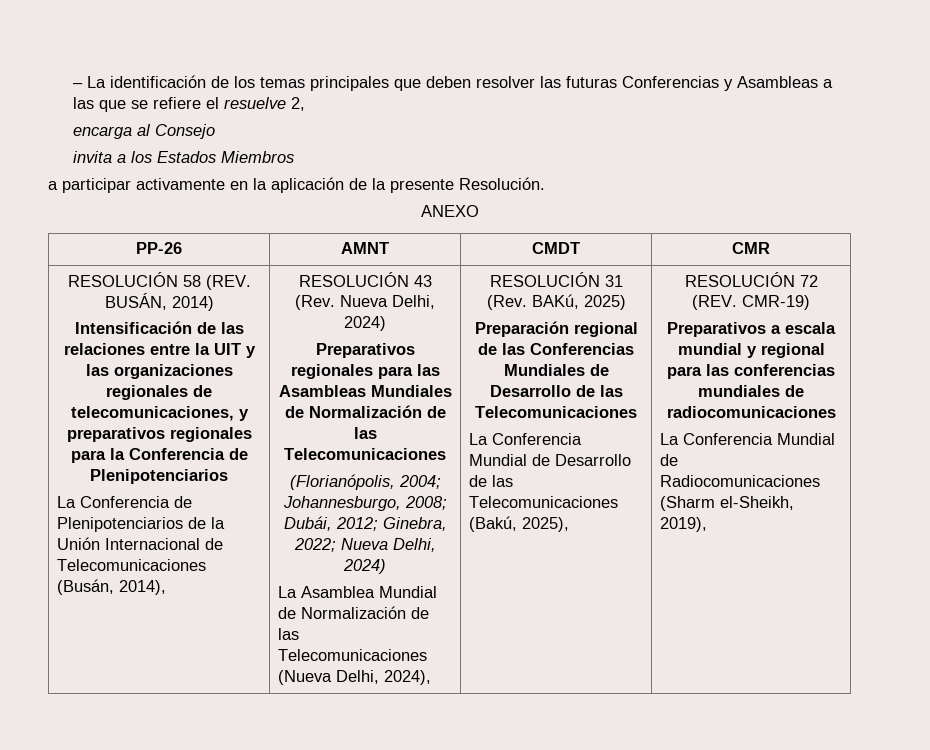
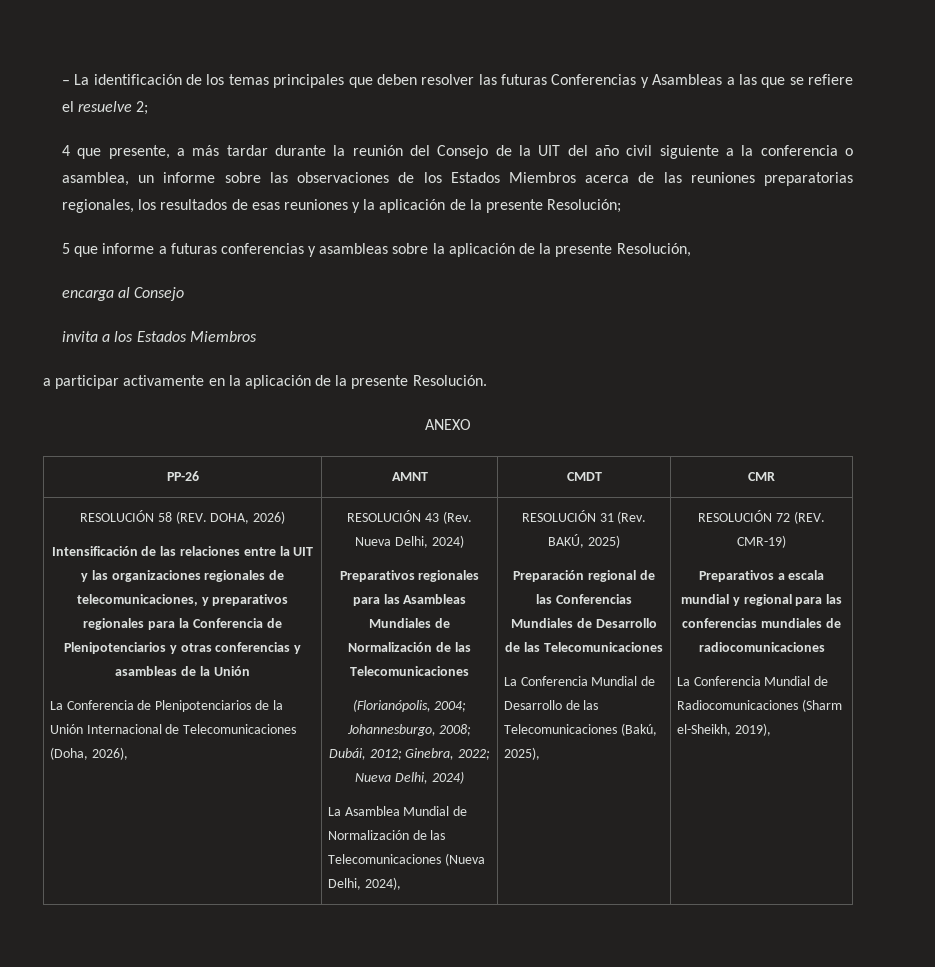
- – La identificación de los temas principales que deben resolver las futuras Conferencias y Asambleas a las que se refiere el resuelve 2,
+ – La identificación de los temas principales que deben resolver las futuras Conferencias y Asambleas a las que se refiere el resuelve 2;
+ 4 que presente, a más tardar durante la reunión del Consejo de la UIT del año civil siguiente a la conferencia o asamblea, un informe sobre las observaciones de los Estados Miembros acerca de las reuniones preparatorias regionales, los resultados de esas reuniones y la aplicación de la presente Resolución;
+ 5 que informe a futuras conferencias y asambleas sobre la aplicación de la presente Resolución,
- RESOLUCIÓN 58 (REV. BUSÁN, 2014)
+ RESOLUCIÓN 58 (REV. DOHA, 2026)
- Intensificación de las relaciones entre la UIT y las organizaciones regionales de telecomunicaciones, y preparativos regionales para la Conferencia de Plenipotenciarios
+ Intensificación de las relaciones entre la UIT y las organizaciones regionales de telecomunicaciones, y preparativos regionales para la Conferencia de Plenipotenciarios y otras conferencias y asambleas de la Unión
- La Conferencia de Plenipotenciarios de la Unión Internacional de Telecomunicaciones (Busán, 2014),
+ La Conferencia de Plenipotenciarios de la Unión Internacional de Telecomunicaciones (Doha, 2026),
- RESOLUCIÓN 31 (Rev. BAKú, 2025)
+ RESOLUCIÓN 31 (Rev. BAKÚ, 2025)

